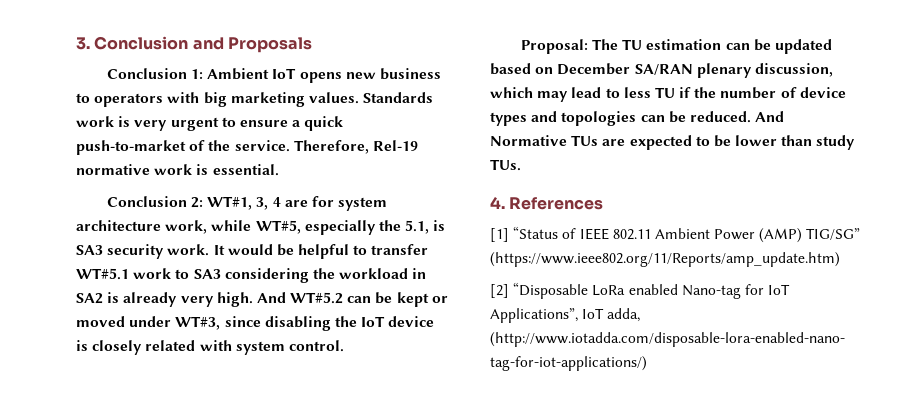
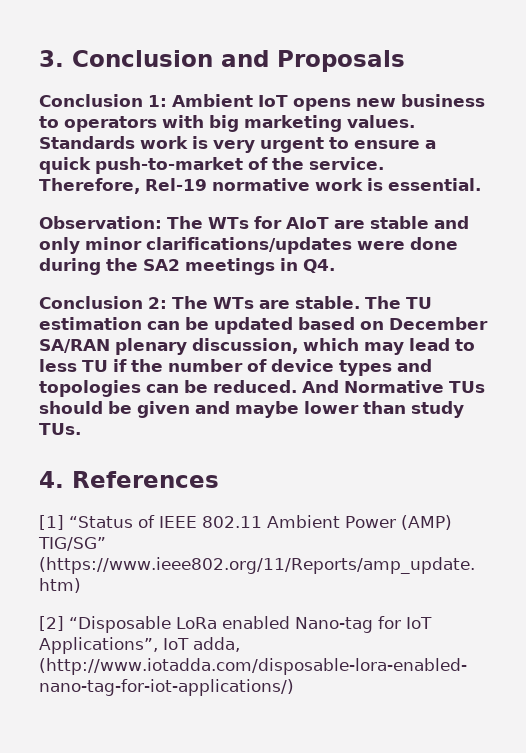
- Conclusion 2: WT#1, 3, 4 are for system architecture work, while WT#5, especially the 5.1, is SA3 security work. It would be helpful to transfer WT#5.1 work to SA3 considering the workload in SA2 is already very high. And WT#5.2 can be kept or moved under WT#3, since disabling the IoT device is closely related with system control.
- Proposal: The TU estimation can be updated based on December SA/RAN plenary discussion, which may lead to less TU if the number of device types and topologies can be reduced.
+ Observation: The WTs for AIoT are stable and only minor clarifications/updates were done during the SA2 meetings in Q4.
+ Conclusion 2: The WTs are stable. The TU estimation can be updated based on December SA/RAN plenary discussion, which may lead to less TU if the number of device types and topologies can be reduced.
- And Normative TUs are expected to be lower than study TUs.
+ And Normative TUs should be given and maybe lower than study TUs.

